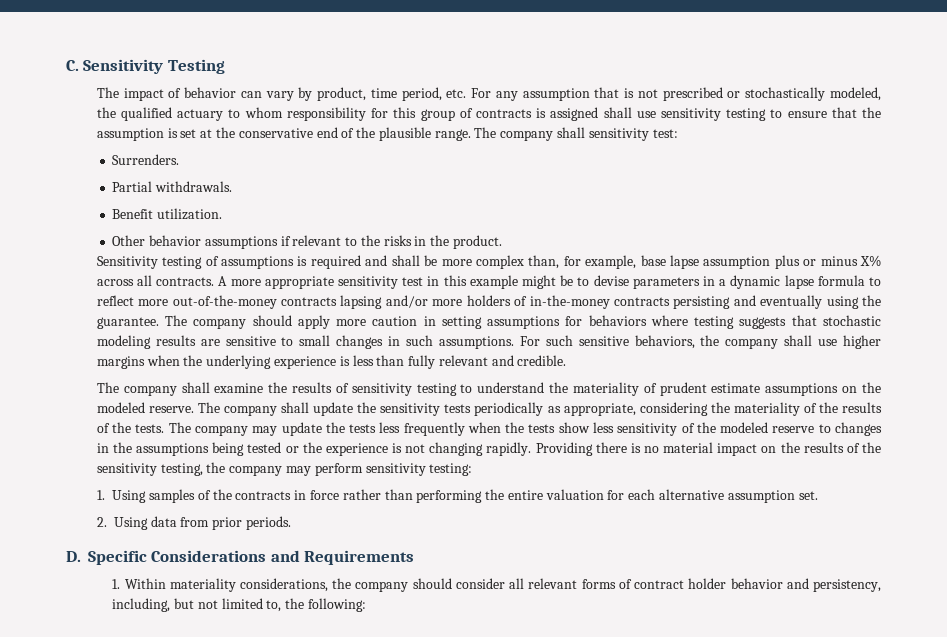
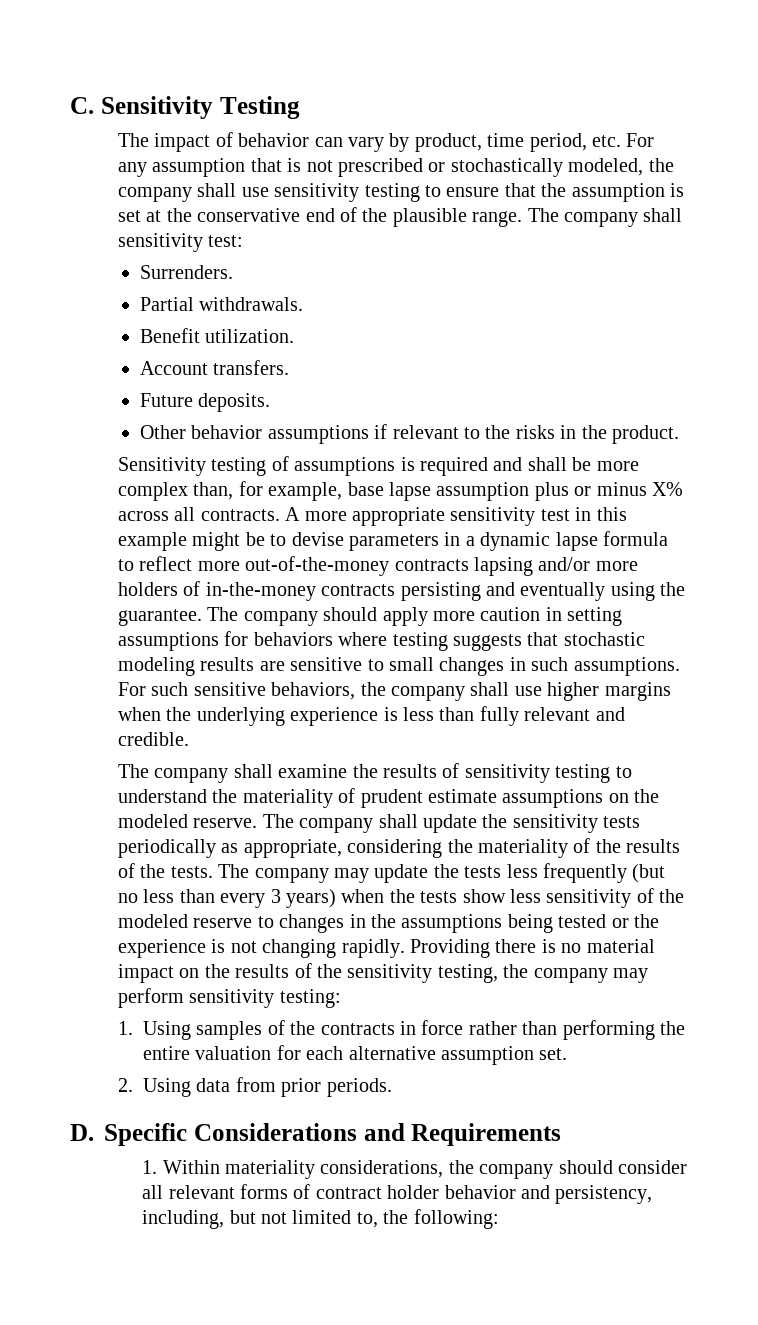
- The impact of behavior can vary by product, time period, etc. For any assumption that is not prescribed or stochastically modeled, the qualified actuary to whom responsibility for this group of contracts is assigned shall use sensitivity testing to ensure that the assumption is set at the conservative end of the plausible range.
+ The impact of behavior can vary by product, time period, etc. For any assumption that is not prescribed or stochastically modeled, the company shall use sensitivity testing to ensure that the assumption is set at the conservative end of the plausible range.
+ Account transfers.
+ Future deposits.
- The company may update the tests less frequently when the tests show less sensitivity of the modeled reserve to changes in the assumptions being tested or the experience is not changing rapidly.
+ The company may update the tests less frequently (but no less than every 3 years) when the tests show less sensitivity of the modeled reserve to changes in the assumptions being tested or the experience is not changing rapidly.

